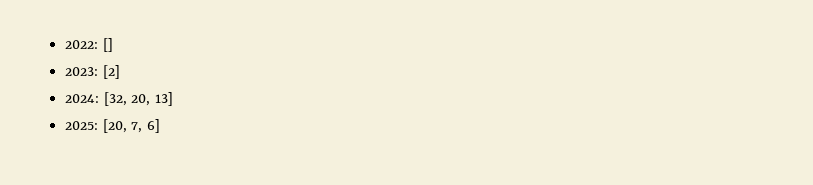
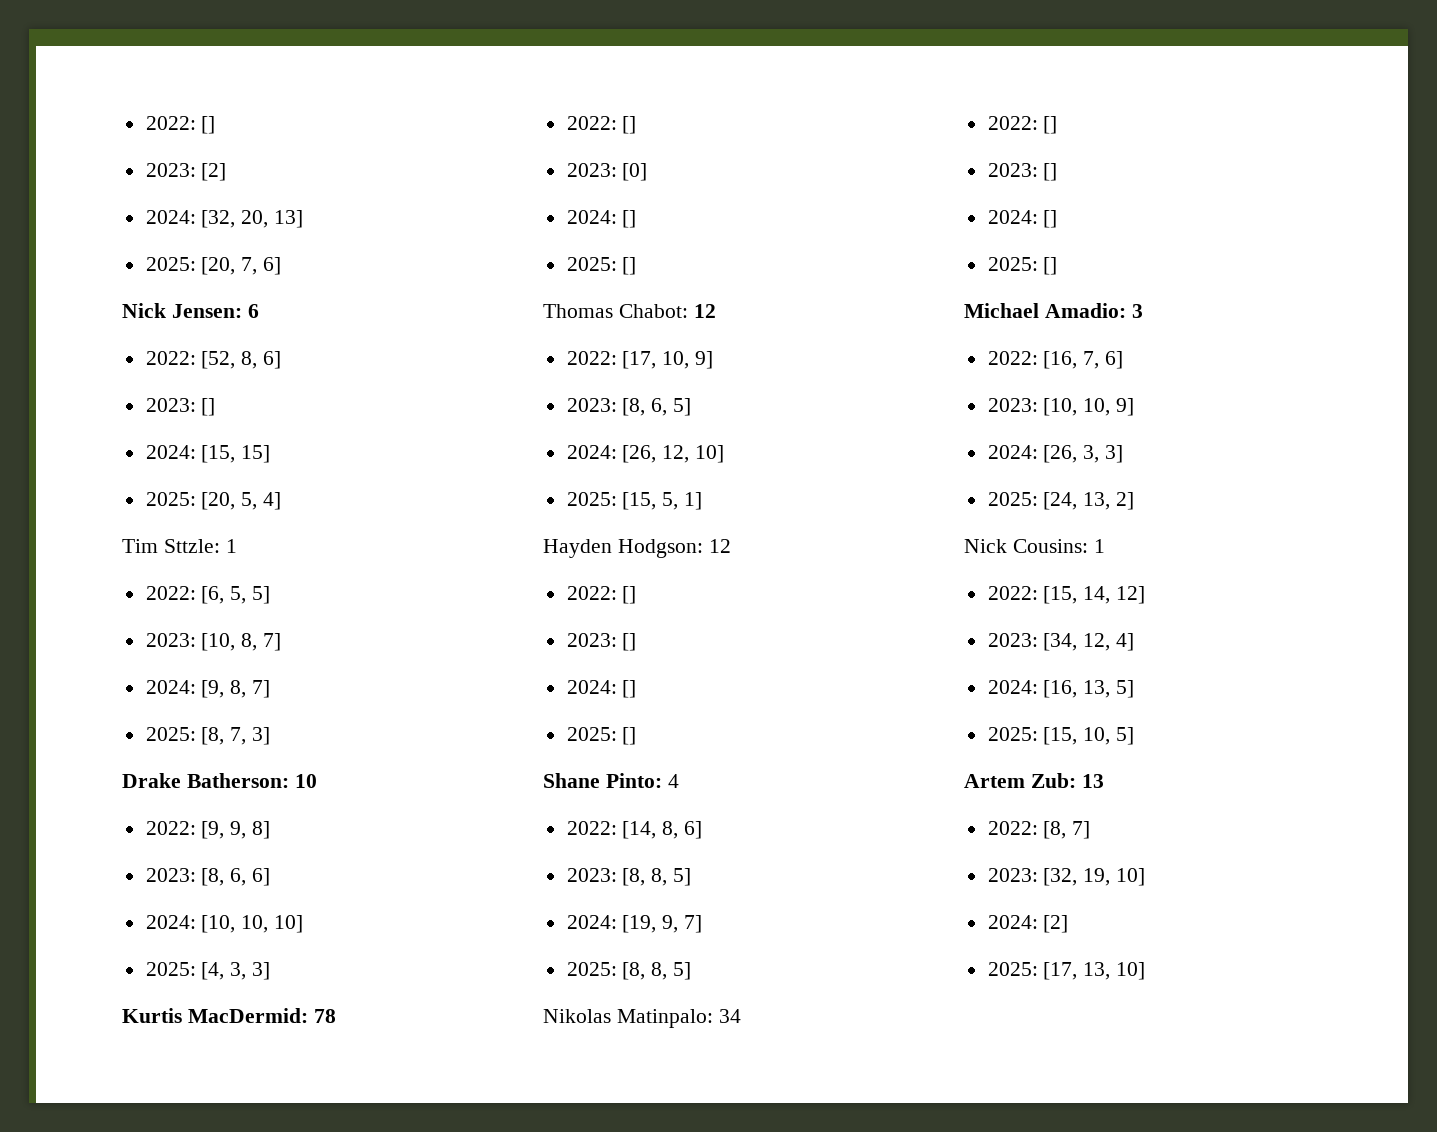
+ Nick Jensen: 6
+ 2022: [52, 8, 6]
+ 2023: []
+ 2024: [15, 15]
+ 2025: [20, 5, 4]
+ Tim Sttzle: 1
+ 2022: [6, 5, 5]
+ 2023: [10, 8, 7]
+ 2024: [9, 8, 7]
+ 2025: [8, 7, 3]
+ Drake Batherson: 10
+ 2022: [9, 9, 8]
+ 2023: [8, 6, 6]
+ 2024: [10, 10, 10]
+ 2025: [4, 3, 3]
+ Kurtis MacDermid: 78
+ 2022: []
+ 2023: [0]
+ 2024: []
+ 2025: []
+ Thomas Chabot: 12
+ 2022: [17, 10, 9]
+ 2023: [8, 6, 5]
+ 2024: [26, 12, 10]
+ 2025: [15, 5, 1]
+ Hayden Hodgson: 12
+ 2022: []
+ 2023: []
+ 2024: []
+ 2025: []
+ Shane Pinto: 4
+ 2022: [14, 8, 6]
+ 2023: [8, 8, 5]
+ 2024: [19, 9, 7]
+ 2025: [8, 8, 5]
+ Nikolas Matinpalo: 34
+ 2022: []
+ 2023: []
+ 2024: []
+ 2025: []
+ Michael Amadio: 3
+ 2022: [16, 7, 6]
+ 2023: [10, 10, 9]
+ 2024: [26, 3, 3]
+ 2025: [24, 13, 2]
+ Nick Cousins: 1
+ 2022: [15, 14, 12]
+ 2023: [34, 12, 4]
+ 2024: [16, 13, 5]
+ 2025: [15, 10, 5]
+ Artem Zub: 13
+ 2022: [8, 7]
+ 2023: [32, 19, 10]
+ 2024: [2]
+ 2025: [17, 13, 10]

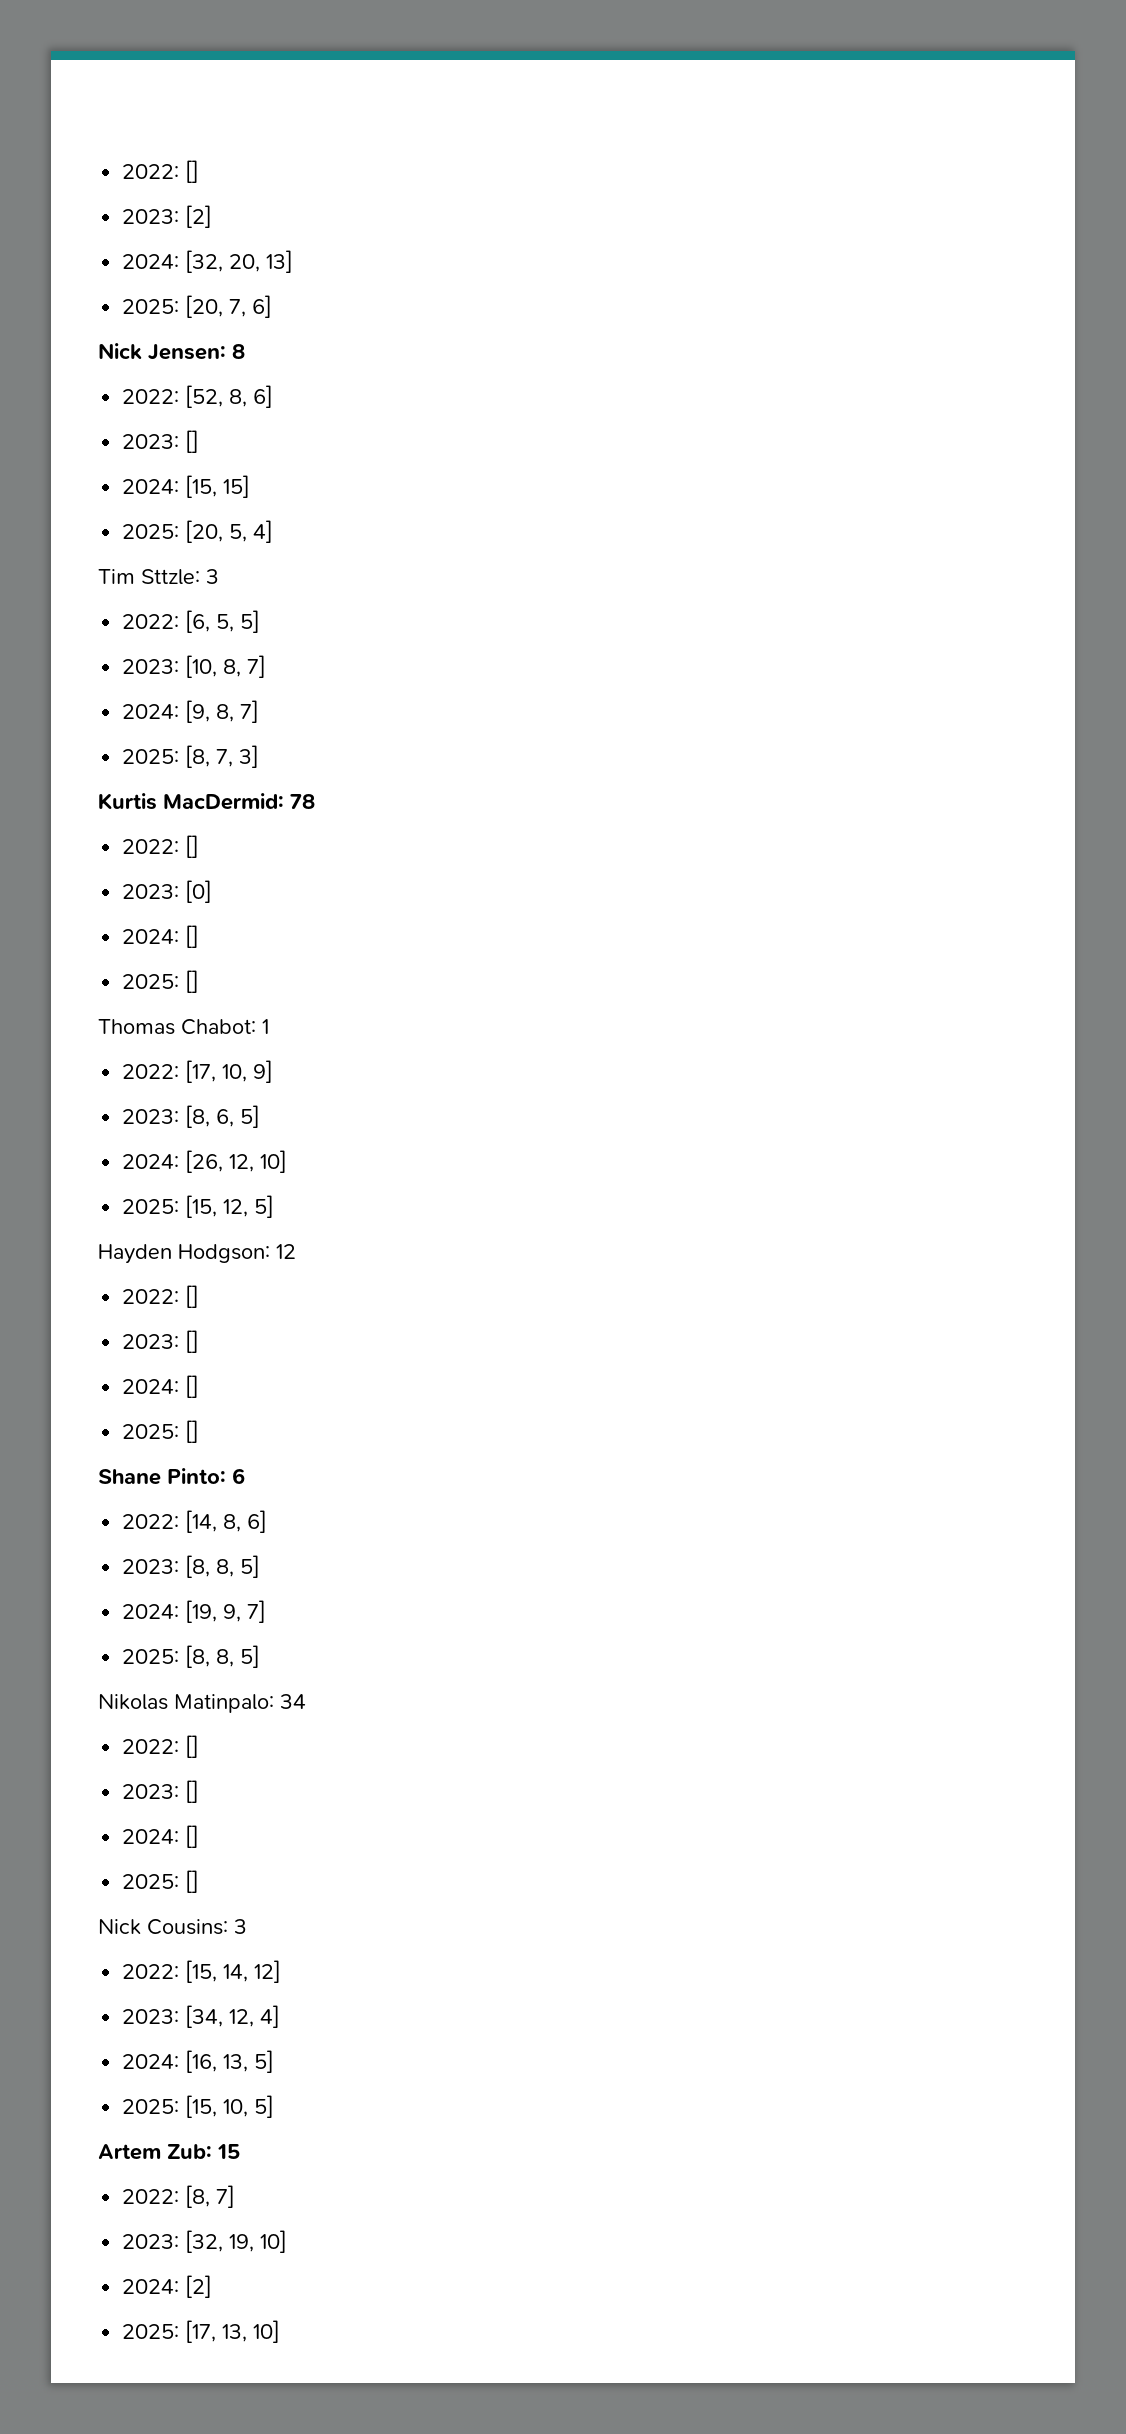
- Nick Jensen: 6
+ Nick Jensen: 8
- Tim Sttzle: 1
+ Tim Sttzle: 3
- Drake Batherson: 10
- 2022: [9, 9, 8]
- 2023: [8, 6, 6]
- 2024: [10, 10, 10]
- 2025: [4, 3, 3]
- Thomas Chabot: 12
+ Thomas Chabot: 1
- 2025: [15, 5, 1]
+ 2025: [15, 12, 5]
- Shane Pinto: 4
+ Shane Pinto: 6
- Michael Amadio: 3
- 2022: [16, 7, 6]
- 2023: [10, 10, 9]
- 2024: [26, 3, 3]
- 2025: [24, 13, 2]
- Nick Cousins: 1
+ Nick Cousins: 3
- Artem Zub: 13
+ Artem Zub: 15

